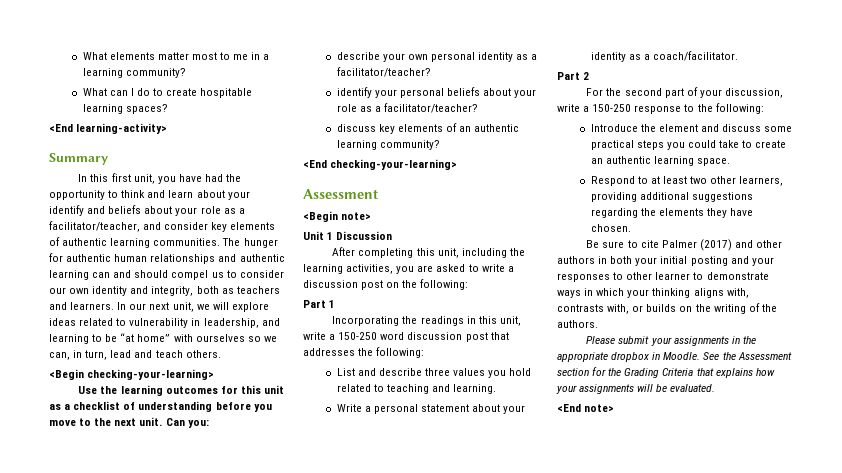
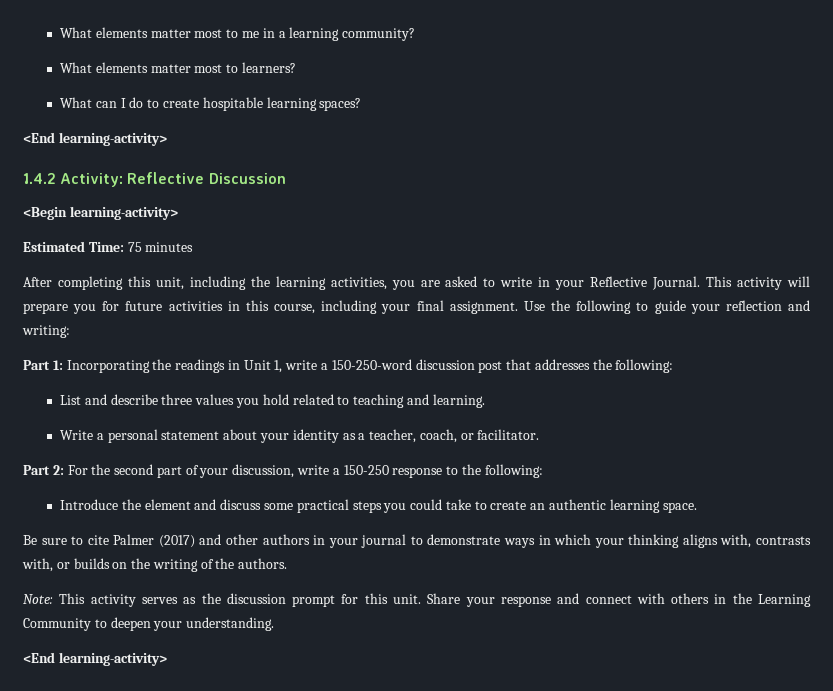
+ What elements matter most to learners?
- Summary
- In this first unit, you have had the opportunity to think and learn about your identify and beliefs about your role as a facilitator/teacher, and consider key elements of authentic learning communities. The hunger for authentic human relationships and authentic learning can and should compel us to consider our own identity and integrity, both as teachers and learners. In our next unit, we will explore ideas related to vulnerability in leadership, and learning to be “at home” with ourselves so we can, in turn, lead and teach others.
- <Begin checking-your-learning>
- Use the learning outcomes for this unit as a checklist of understanding before you move to the next unit. Can you:
- describe your own personal identity as a facilitator/teacher?
- identify your personal beliefs about your role as a facilitator/teacher?
- discuss key elements of an authentic learning community?
- <End checking-your-learning>
- Assessment
- <Begin note>
- Unit 1 Discussion
+ 1.4.2 Activity: Reflective Discussion
+ <Begin learning-activity>
+ Estimated Time: 75 minutes
- After completing this unit, including the learning activities, you are asked to write a discussion post on the following:
- Part 1
- Incorporating the readings in this unit, write a 150-250 word discussion post that addresses the following:
+ After completing this unit, including the learning activities, you are asked to write in your Reflective Journal. This activity will prepare you for future activities in this course, including your final assignment. Use the following to guide your reflection and writing:
+ Part 1: Incorporating the readings in Unit 1, write a 150-250-word discussion post that addresses the following:
- Write a personal statement about your identity as a coach/facilitator.
- Part 2
- For the second part of your discussion, write a 150-250 response to the following:
+ Write a personal statement about your identity as a teacher, coach, or facilitator.
+ Part 2: For the second part of your discussion, write a 150-250 response to the following:
- Respond to at least two other learners, providing additional suggestions regarding the elements they have chosen.
- Be sure to cite Palmer (2017) and other authors in both your initial posting and your responses to other learner to demonstrate ways in which your thinking aligns with, contrasts with, or builds on the writing of the authors.
+ Be sure to cite Palmer (2017) and other authors in your journal to demonstrate ways in which your thinking aligns with, contrasts with, or builds on the writing of the authors.
- Please submit your assignments in the appropriate dropbox in Moodle. See the Assessment section for the Grading Criteria that explains how your assignments will be evaluated.
- <End note>
+ Note: This activity serves as the discussion prompt for this unit. Share your response and connect with others in the Learning Community to deepen your understanding.
+ <End learning-activity>

